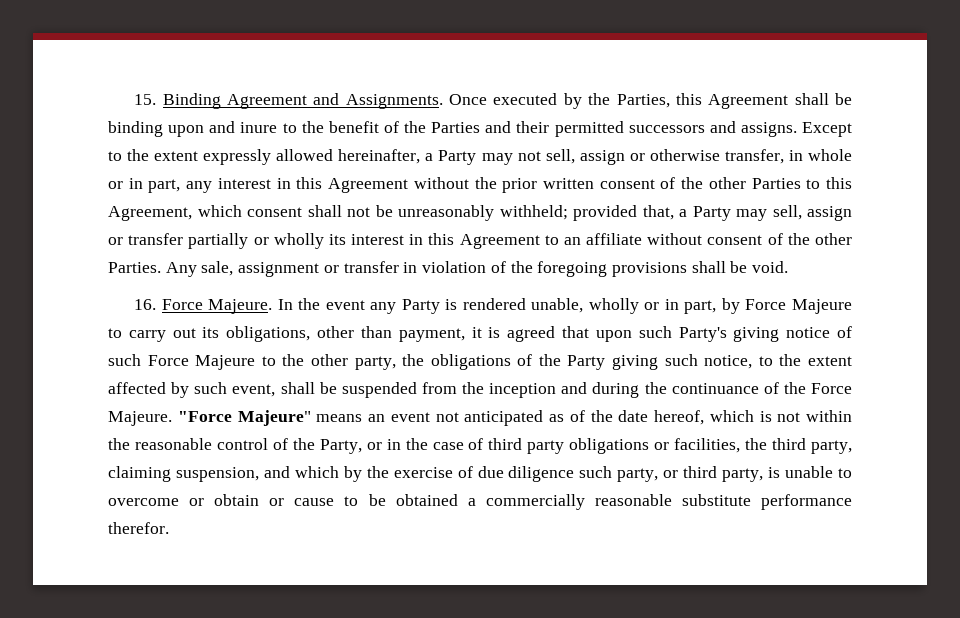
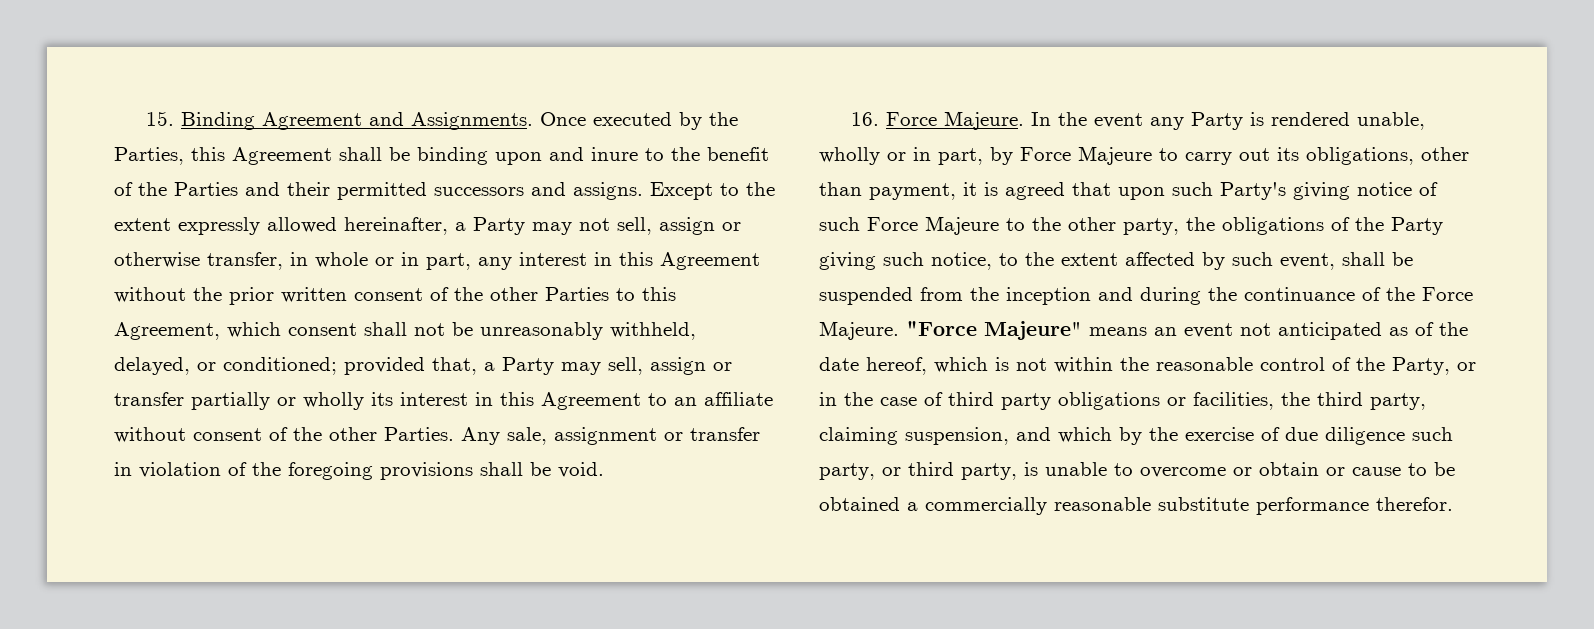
- Except to the extent expressly allowed hereinafter, a Party may not sell, assign or otherwise transfer, in whole or in part, any interest in this Agreement without the prior written consent of the other Parties to this Agreement, which consent shall not be unreasonably withheld;
+ Except to the extent expressly allowed hereinafter, a Party may not sell, assign or otherwise transfer, in whole or in part, any interest in this Agreement without the prior written consent of the other Parties to this Agreement, which consent shall not be unreasonably withheld, delayed, or conditioned;

